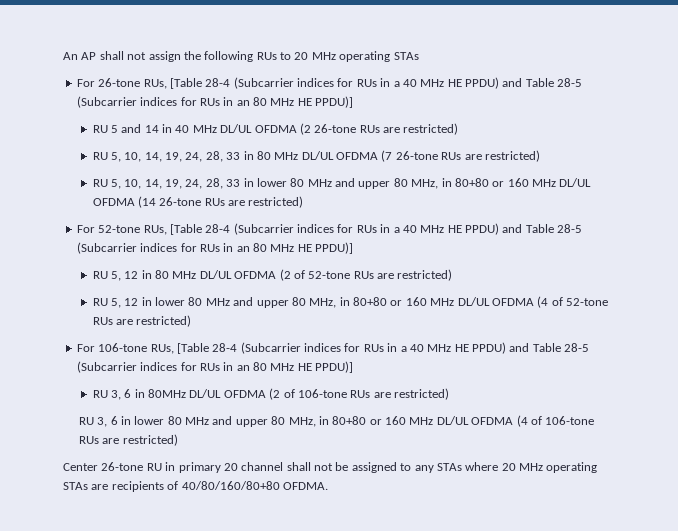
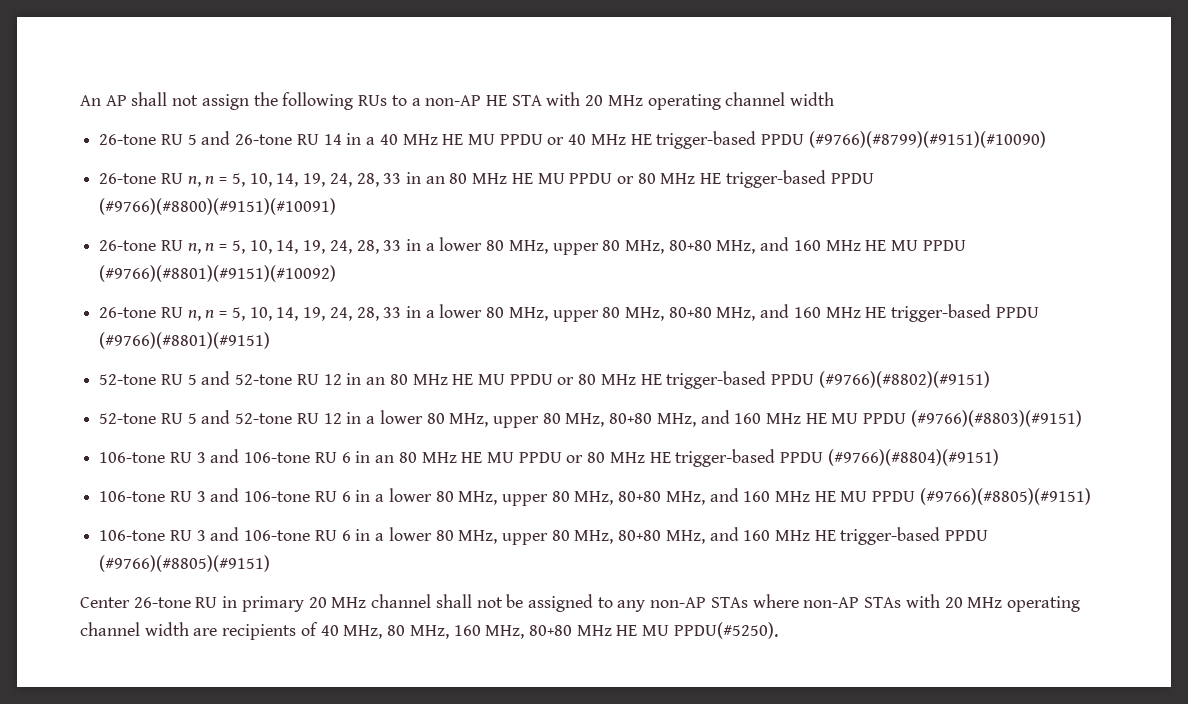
- An AP shall not assign the following RUs to 20 MHz operating STAs
- For 26-tone RUs, [Table 28-4 (Subcarrier indices for RUs in a 40 MHz HE PPDU) and Table 28-5 (Subcarrier indices for RUs in an 80 MHz HE PPDU)]
- RU 5 and 14 in 40 MHz DL/UL OFDMA (2 26-tone RUs are restricted)
- RU 5, 10, 14, 19, 24, 28, 33 in 80 MHz DL/UL OFDMA (7 26-tone RUs are restricted)
- RU 5, 10, 14, 19, 24, 28, 33 in lower 80 MHz and upper 80 MHz, in 80+80 or 160 MHz DL/UL OFDMA (14 26-tone RUs are restricted)
- For 52-tone RUs, [Table 28-4 (Subcarrier indices for RUs in a 40 MHz HE PPDU) and Table 28-5 (Subcarrier indices for RUs in an 80 MHz HE PPDU)]
- RU 5, 12 in 80 MHz DL/UL OFDMA (2 of 52-tone RUs are restricted)
- RU 5, 12 in lower 80 MHz and upper 80 MHz, in 80+80 or 160 MHz DL/UL OFDMA (4 of 52-tone RUs are restricted)
- For 106-tone RUs, [Table 28-4 (Subcarrier indices for RUs in a 40 MHz HE PPDU) and Table 28-5 (Subcarrier indices for RUs in an 80 MHz HE PPDU)]
- RU 3, 6 in 80MHz DL/UL OFDMA (2 of 106-tone RUs are restricted)
- RU 3, 6 in lower 80 MHz and upper 80 MHz, in 80+80 or 160 MHz DL/UL OFDMA (4 of 106-tone RUs are restricted)
+ An AP shall not assign the following RUs to a non-AP HE STA with 20 MHz operating channel width
+ 26-tone RU 5 and 26-tone RU 14 in a 40 MHz HE MU PPDU or 40 MHz HE trigger-based PPDU (#9766)(#8799)(#9151)(#10090)
+ 26-tone RU n, n = 5, 10, 14, 19, 24, 28, 33 in an 80 MHz HE MU PPDU or 80 MHz HE trigger-based PPDU (#9766)(#8800)(#9151)(#10091)
+ 26-tone RU n, n = 5, 10, 14, 19, 24, 28, 33 in a lower 80 MHz, upper 80 MHz, 80+80 MHz, and 160 MHz HE MU PPDU (#9766)(#8801)(#9151)(#10092)
+ 26-tone RU n, n = 5, 10, 14, 19, 24, 28, 33 in a lower 80 MHz, upper 80 MHz, 80+80 MHz, and 160 MHz HE trigger-based PPDU (#9766)(#8801)(#9151)
+ 52-tone RU 5 and 52-tone RU 12 in an 80 MHz HE MU PPDU or 80 MHz HE trigger-based PPDU (#9766)(#8802)(#9151)
+ 52-tone RU 5 and 52-tone RU 12 in a lower 80 MHz, upper 80 MHz, 80+80 MHz, and 160 MHz HE MU PPDU (#9766)(#8803)(#9151)
+ 106-tone RU 3 and 106-tone RU 6 in an 80 MHz HE MU PPDU or 80 MHz HE trigger-based PPDU (#9766)(#8804)(#9151)
+ 106-tone RU 3 and 106-tone RU 6 in a lower 80 MHz, upper 80 MHz, 80+80 MHz, and 160 MHz HE MU PPDU (#9766)(#8805)(#9151)
+ 106-tone RU 3 and 106-tone RU 6 in a lower 80 MHz, upper 80 MHz, 80+80 MHz, and 160 MHz HE trigger-based PPDU (#9766)(#8805)(#9151)
- Center 26-tone RU in primary 20 channel shall not be assigned to any STAs where 20 MHz operating STAs are recipients of 40/80/160/80+80 OFDMA.
+ Center 26-tone RU in primary 20 MHz channel shall not be assigned to any non-AP STAs where non-AP STAs with 20 MHz operating channel width are recipients of 40 MHz, 80 MHz, 160 MHz, 80+80 MHz HE MU PPDU(#5250).

